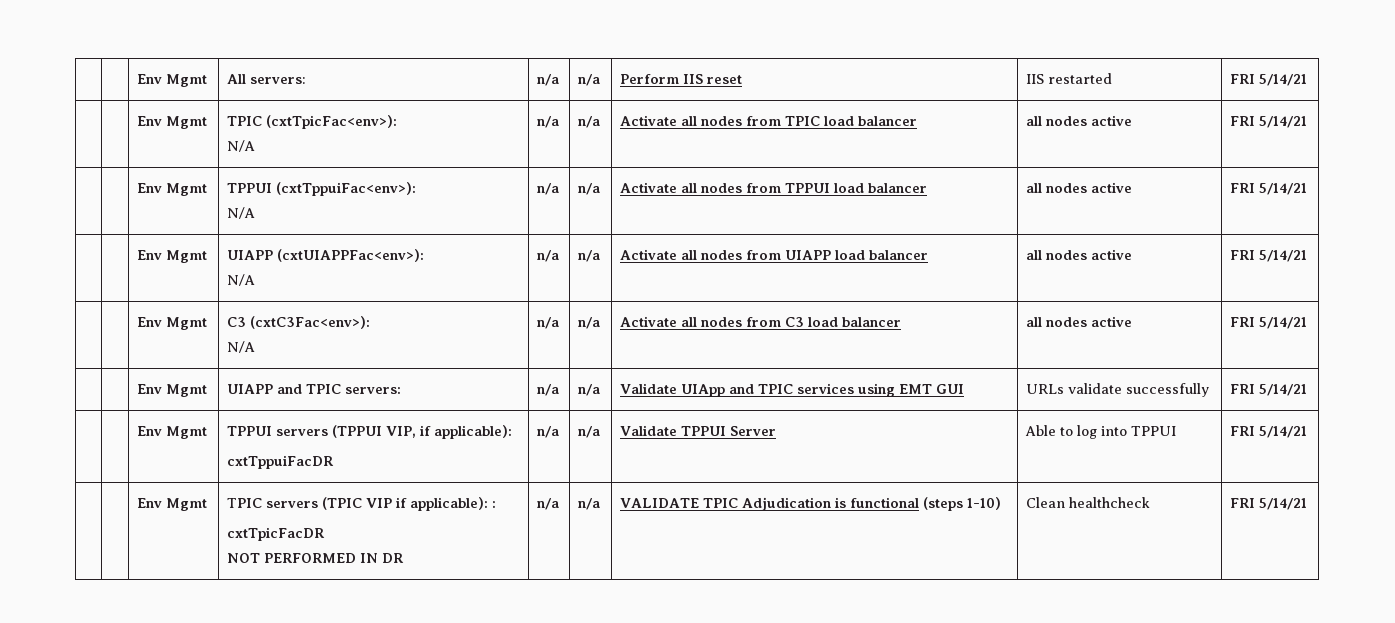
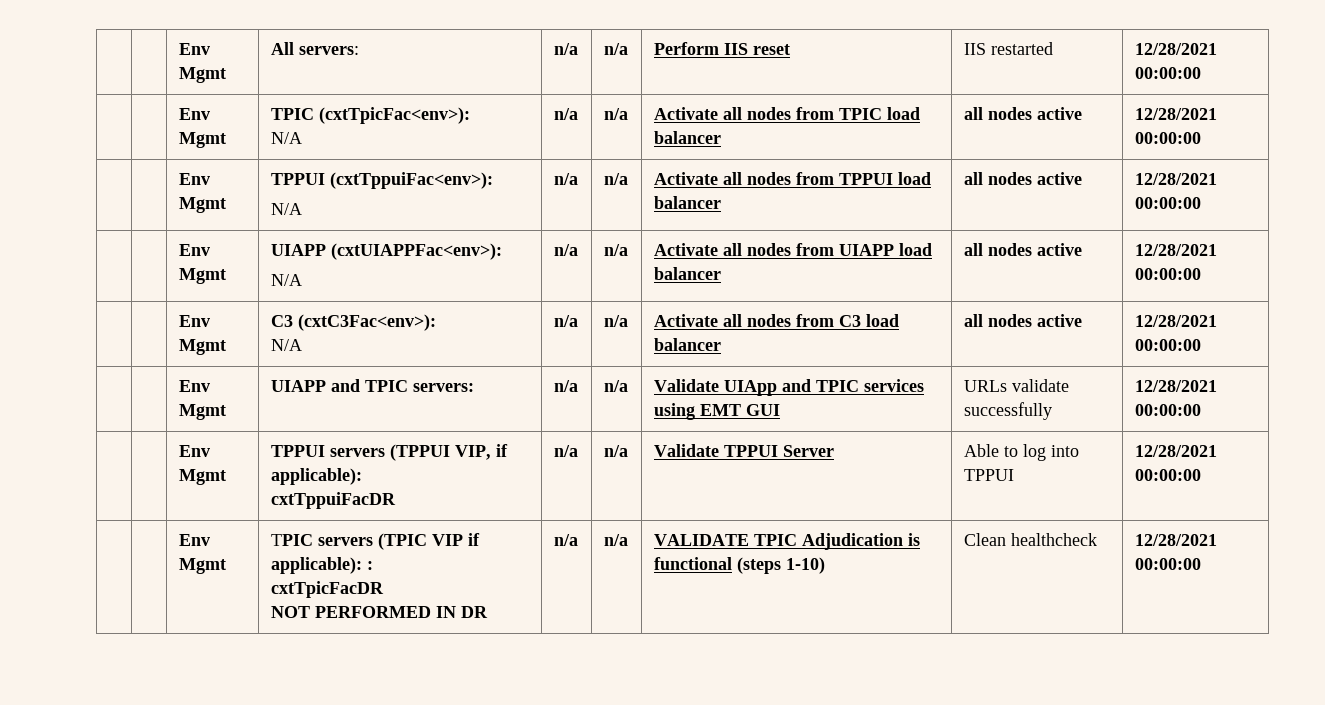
- | | Env Mgmt | All servers: | n/a | n/a | Perform IIS reset | IIS restarted | FRI 5/14/21
+ | | Env Mgmt | All servers: | n/a | n/a | Perform IIS reset | IIS restarted | 12/28/2021 00:00:00
  | | Env Mgmt | TPIC (cxtTpicFac<env>):
- N/A | n/a | n/a | Activate all nodes from TPIC load balancer | all nodes active | FRI 5/14/21
+ N/A | n/a | n/a | Activate all nodes from TPIC load balancer | all nodes active | 12/28/2021 00:00:00
  | | Env Mgmt | TPPUI (cxtTppuiFac<env>):
- N/A | n/a | n/a | Activate all nodes from TPPUI load balancer | all nodes active | FRI 5/14/21
+ N/A | n/a | n/a | Activate all nodes from TPPUI load balancer | all nodes active | 12/28/2021 00:00:00
  | | Env Mgmt | UIAPP (cxtUIAPPFac<env>):
- N/A | n/a | n/a | Activate all nodes from UIAPP load balancer | all nodes active | FRI 5/14/21
+ N/A | n/a | n/a | Activate all nodes from UIAPP load balancer | all nodes active | 12/28/2021 00:00:00
  | | Env Mgmt | C3 (cxtC3Fac<env>):
- N/A | n/a | n/a | Activate all nodes from C3 load balancer | all nodes active | FRI 5/14/21
+ N/A | n/a | n/a | Activate all nodes from C3 load balancer | all nodes active | 12/28/2021 00:00:00
- | | Env Mgmt | UIAPP and TPIC servers: | n/a | n/a | Validate UIApp and TPIC services using EMT GUI | URLs validate successfully | FRI 5/14/21
+ | | Env Mgmt | UIAPP and TPIC servers: | n/a | n/a | Validate UIApp and TPIC services using EMT GUI | URLs validate successfully | 12/28/2021 00:00:00
  | | Env Mgmt | TPPUI servers (TPPUI VIP, if applicable):
- cxtTppuiFacDR | n/a | n/a | Validate TPPUI Server | Able to log into TPPUI | FRI 5/14/21
+ cxtTppuiFacDR | n/a | n/a | Validate TPPUI Server | Able to log into TPPUI | 12/28/2021 00:00:00
  | | Env Mgmt | TPIC servers (TPIC VIP if applicable): :
  cxtTpicFacDR
- NOT PERFORMED IN DR | n/a | n/a | VALIDATE TPIC Adjudication is functional (steps 1-10) | Clean healthcheck | FRI 5/14/21
+ NOT PERFORMED IN DR | n/a | n/a | VALIDATE TPIC Adjudication is functional (steps 1-10) | Clean healthcheck | 12/28/2021 00:00:00

